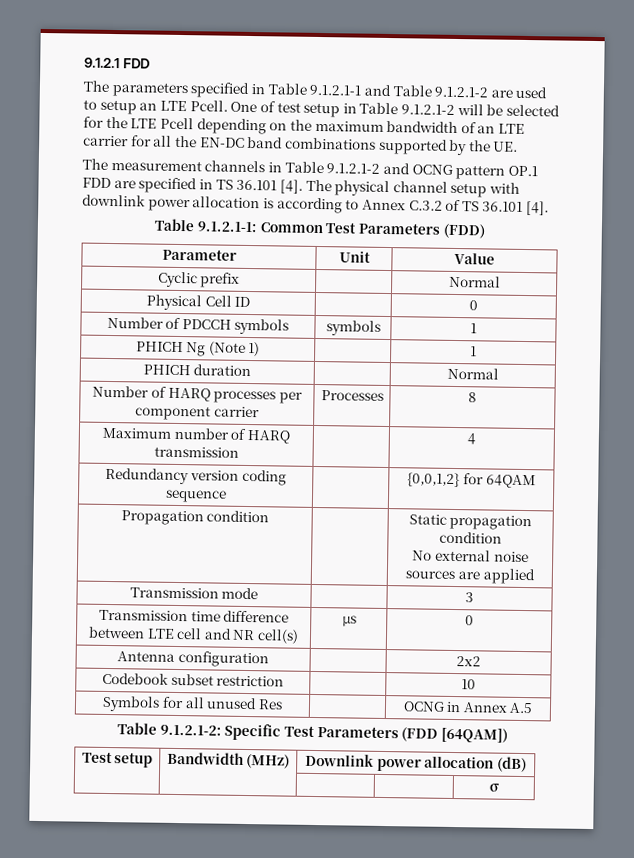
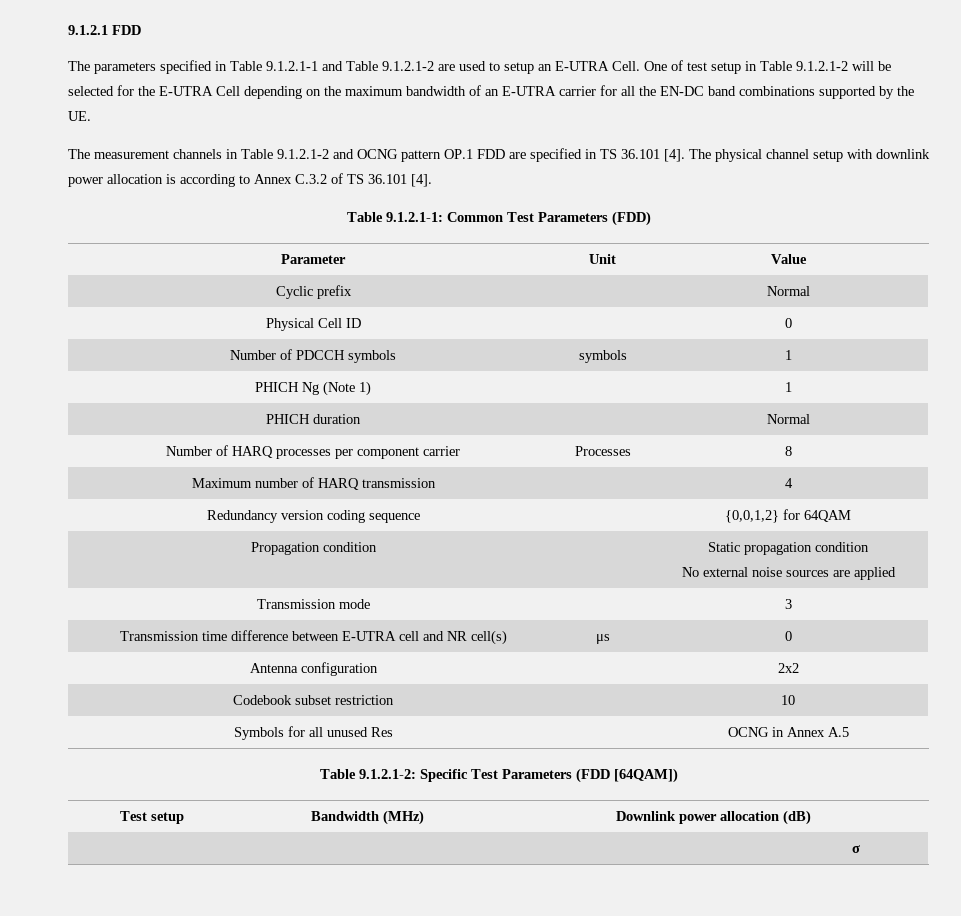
- The parameters specified in Table 9.1.2.1-1 and Table 9.1.2.1-2 are used to setup an LTE Pcell.
+ The parameters specified in Table 9.1.2.1-1 and Table 9.1.2.1-2 are used to setup an E-UTRA Cell.
- One of test setup in Table 9.1.2.1-2 will be selected for the LTE Pcell depending on the maximum bandwidth of an LTE carrier for all the EN-DC band combinations supported by the UE.
+ One of test setup in Table 9.1.2.1-2 will be selected for the E-UTRA Cell depending on the maximum bandwidth of an E-UTRA carrier for all the EN-DC band combinations supported by the UE.
- Transmission time difference between LTE cell and NR cell(s) | μs | 0
+ Transmission time difference between E-UTRA cell and NR cell(s) | μs | 0

